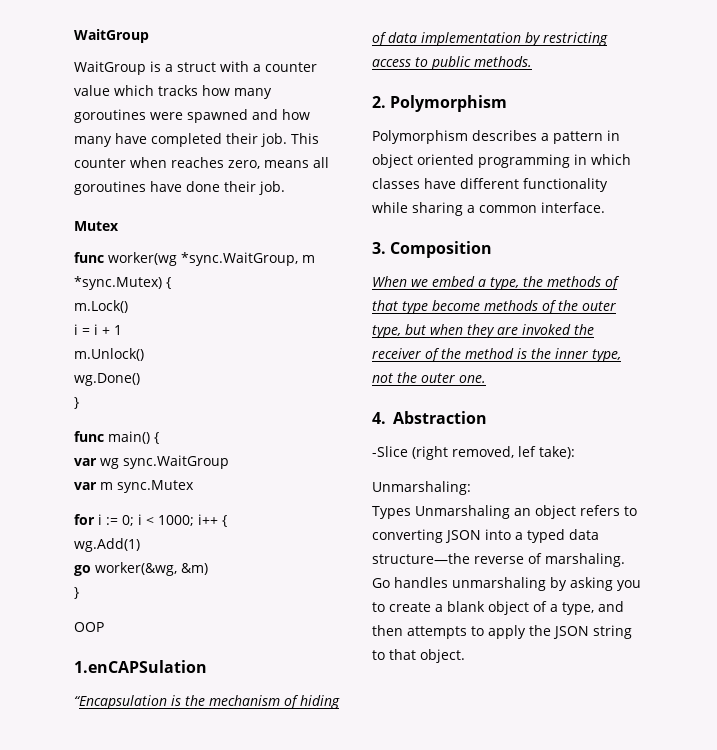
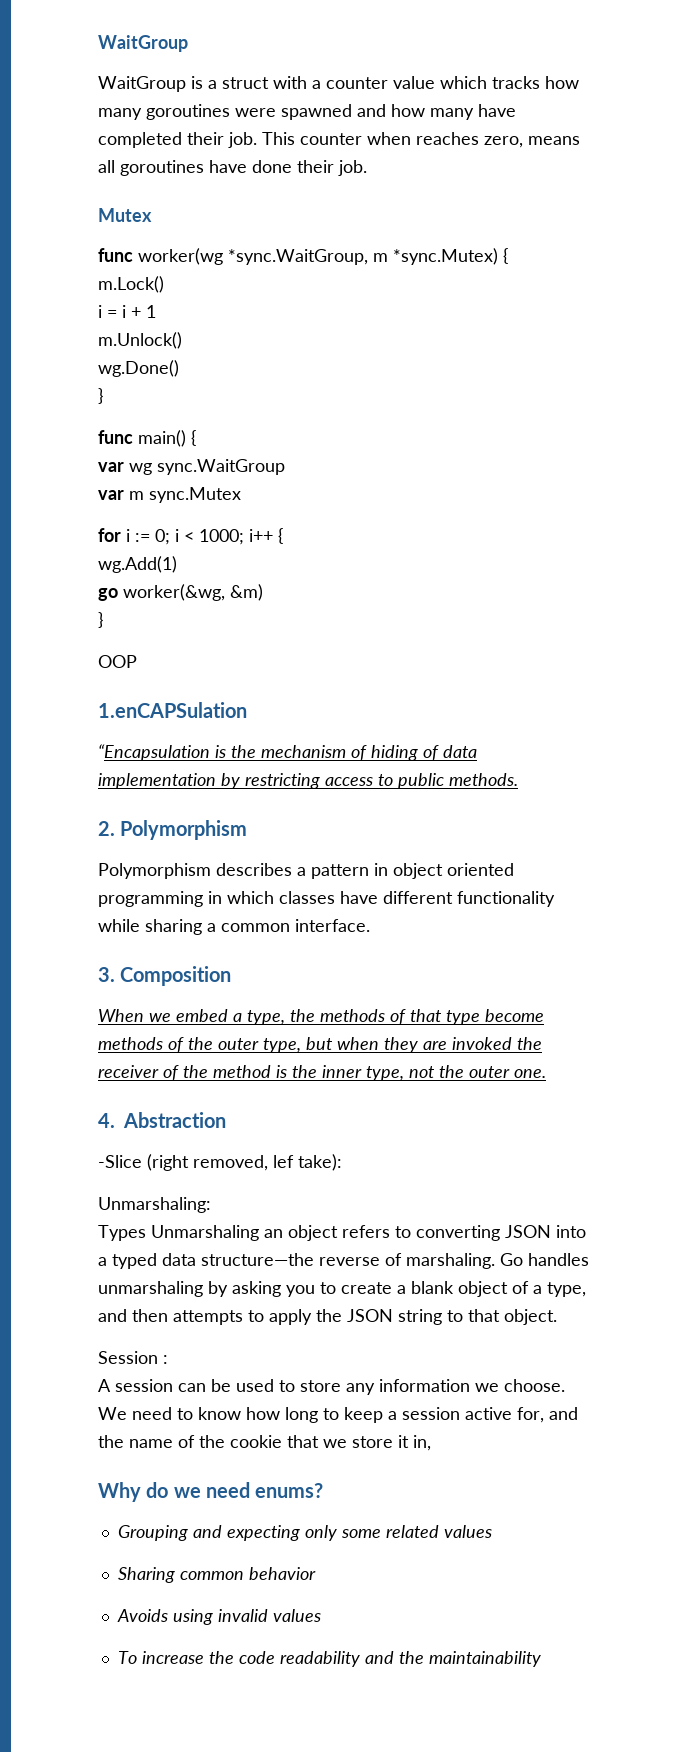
+ Session :
+ A session can be used to store any information we choose. We need to know how long to keep a session active for, and the name of the cookie that we store it in,
+ Why do we need enums?
+ Grouping and expecting only some related values
+ Sharing common behavior
+ Avoids using invalid values
+ To increase the code readability and the maintainability

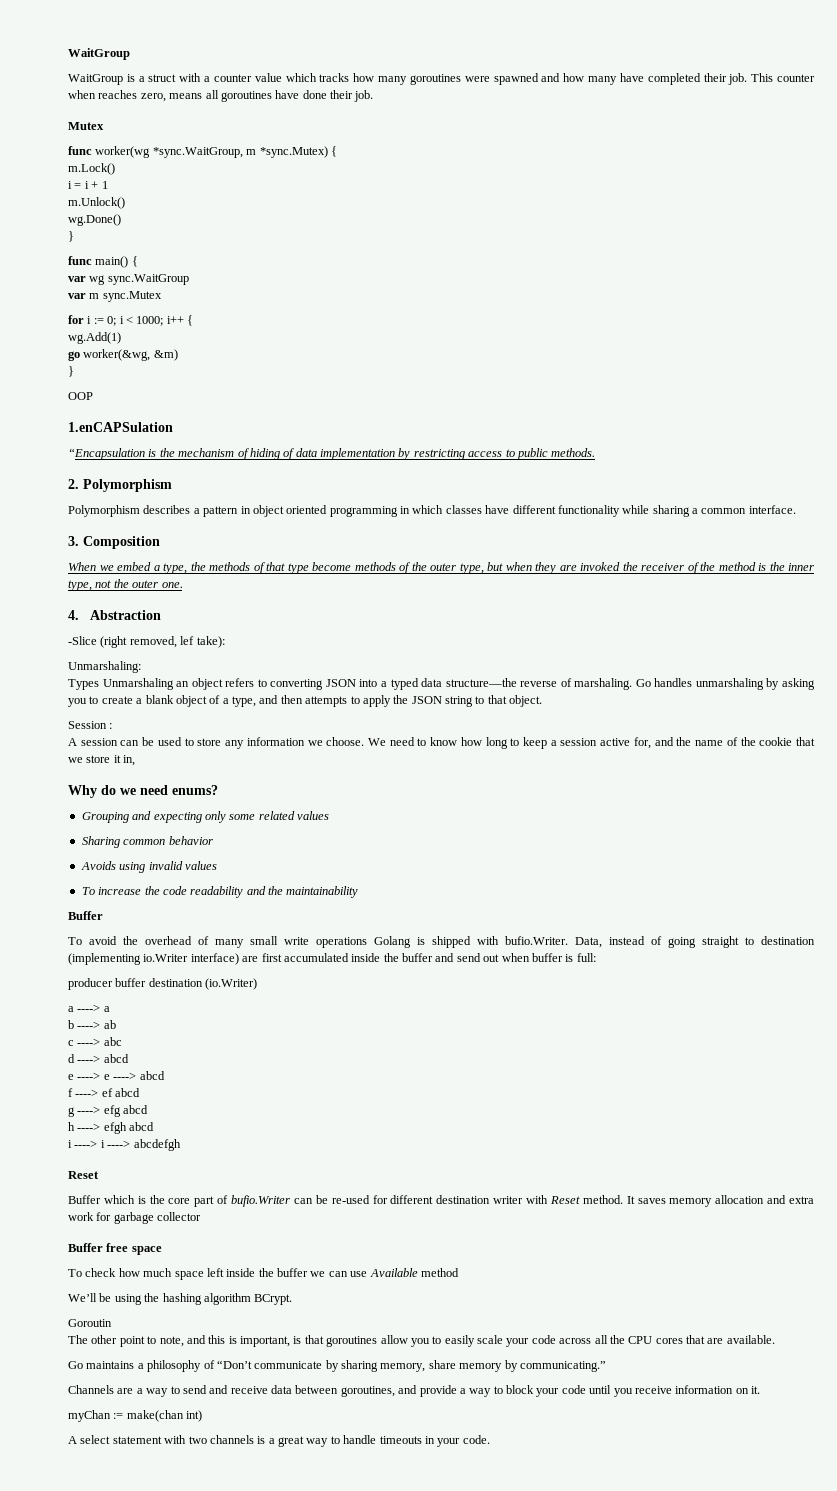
  To increase the code readability and the maintainability
+ Buffer
+ To avoid the overhead of many small write operations Golang is shipped with bufio.Writer. Data, instead of going straight to destination (implementing io.Writer interface) are first accumulated inside the buffer and send out when buffer is full:
+ producer buffer destination (io.Writer)
+ a ----> a
+ b ----> ab
+ c ----> abc
+ d ----> abcd
+ e ----> e ----> abcd
+ f ----> ef abcd
+ g ----> efg abcd
+ h ----> efgh abcd
+ i ----> i ----> abcdefgh
+ Reset
+ Buffer which is the core part of bufio.Writer can be re-used for different destination writer with Reset method. It saves memory allocation and extra work for garbage collector
+ Buffer free space
+ To check how much space left inside the buffer we can use Available method
+ We’ll be using the hashing algorithm BCrypt.
+ Goroutin
+ The other point to note, and this is important, is that goroutines allow you to easily scale your code across all the CPU cores that are available.
+ Go maintains a philosophy of “Don’t communicate by sharing memory, share memory by communicating.”
+ Channels are a way to send and receive data between goroutines, and provide a way to block your code until you receive information on it.
+ myChan := make(chan int)
+ A select statement with two channels is a great way to handle timeouts in your code.

